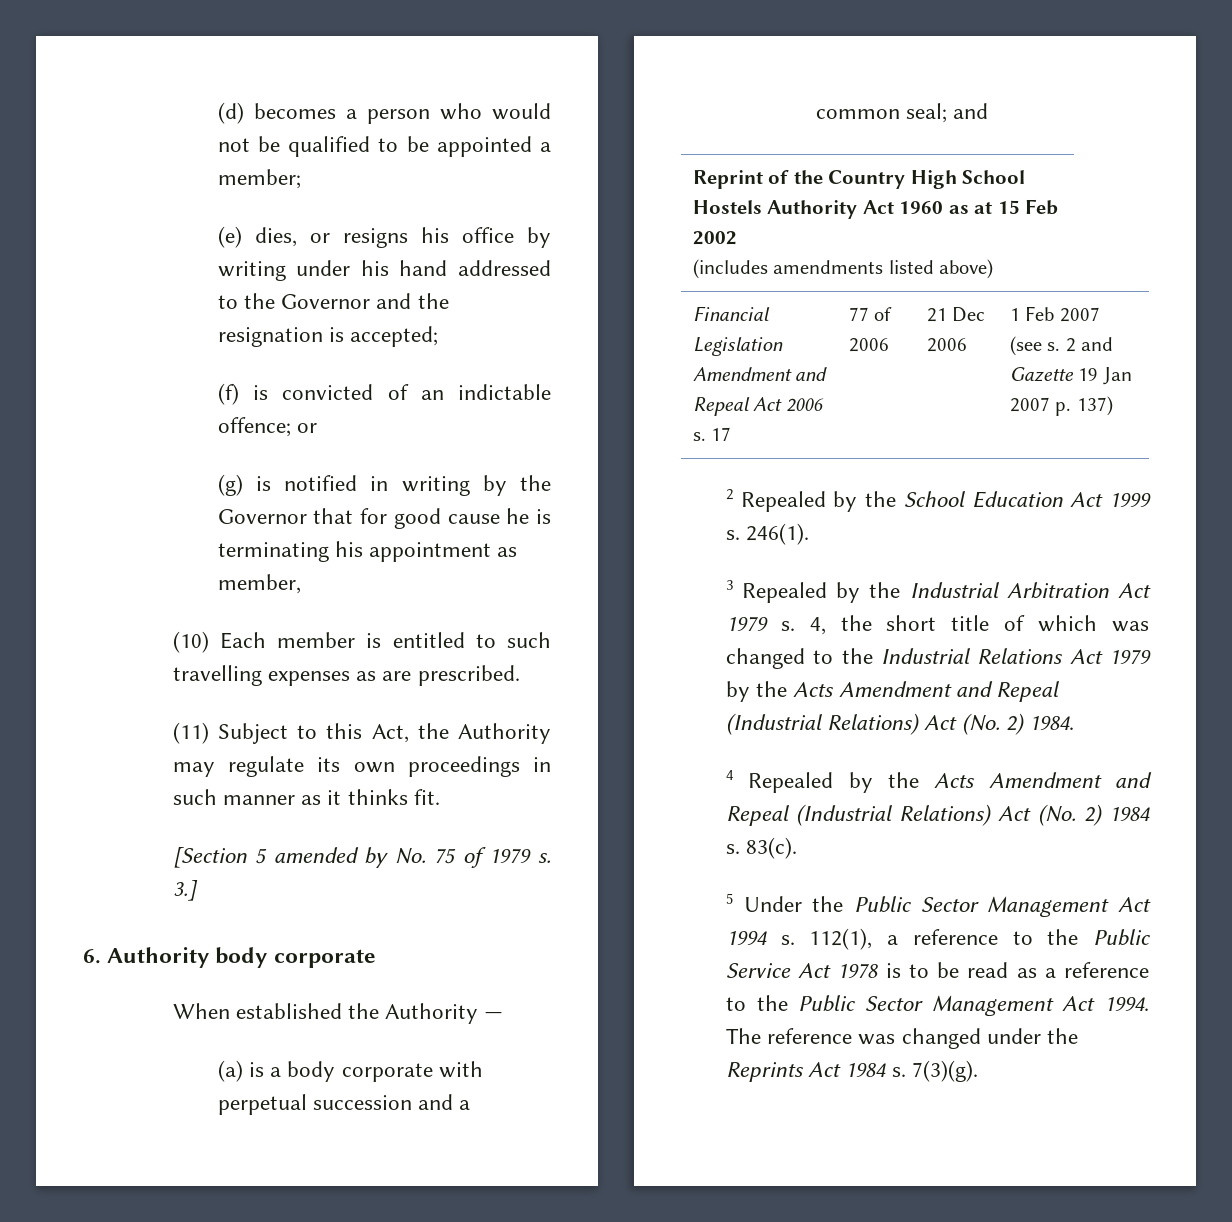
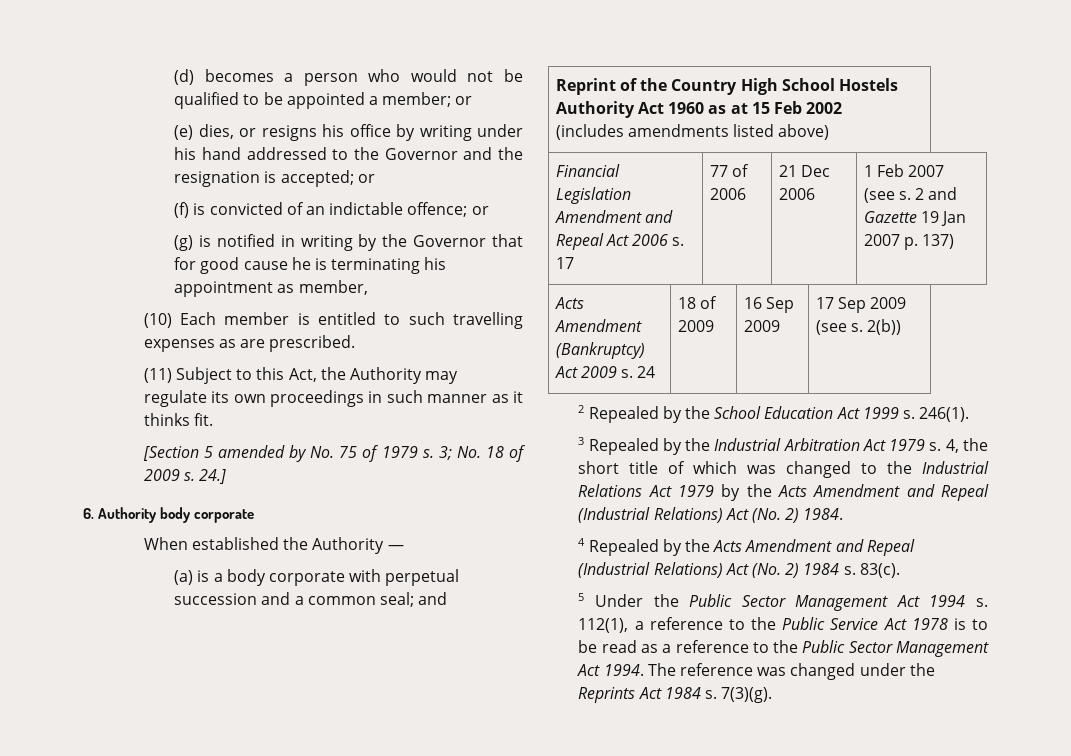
- (d) becomes a person who would not be qualified to be appointed a member;
+ (d) becomes a person who would not be qualified to be appointed a member; or
- (e) dies, or resigns his office by writing under his hand addressed to the Governor and the resignation is accepted;
+ (e) dies, or resigns his office by writing under his hand addressed to the Governor and the resignation is accepted; or
- 3.]
+ 3; No. 18 of 2009 s. 24.]
+ Acts Amendment (Bankruptcy) Act 2009 s. 24 | 18 of 2009 | 16 Sep 2009 | 17 Sep 2009 (see s. 2(b))

